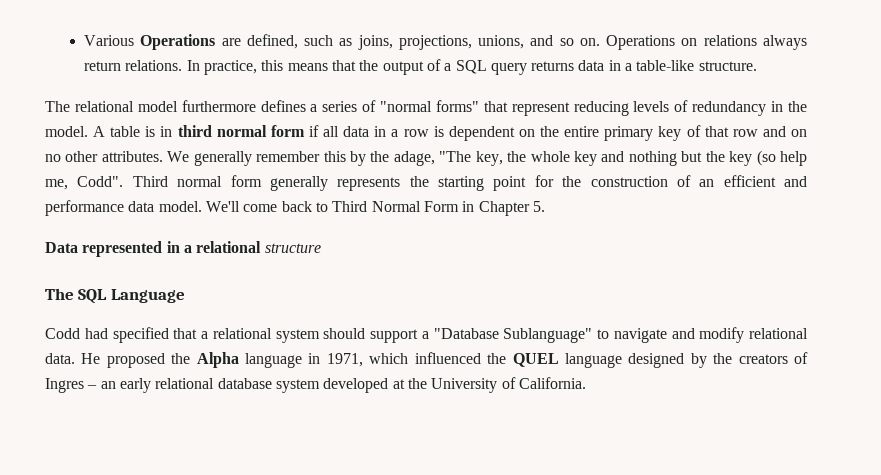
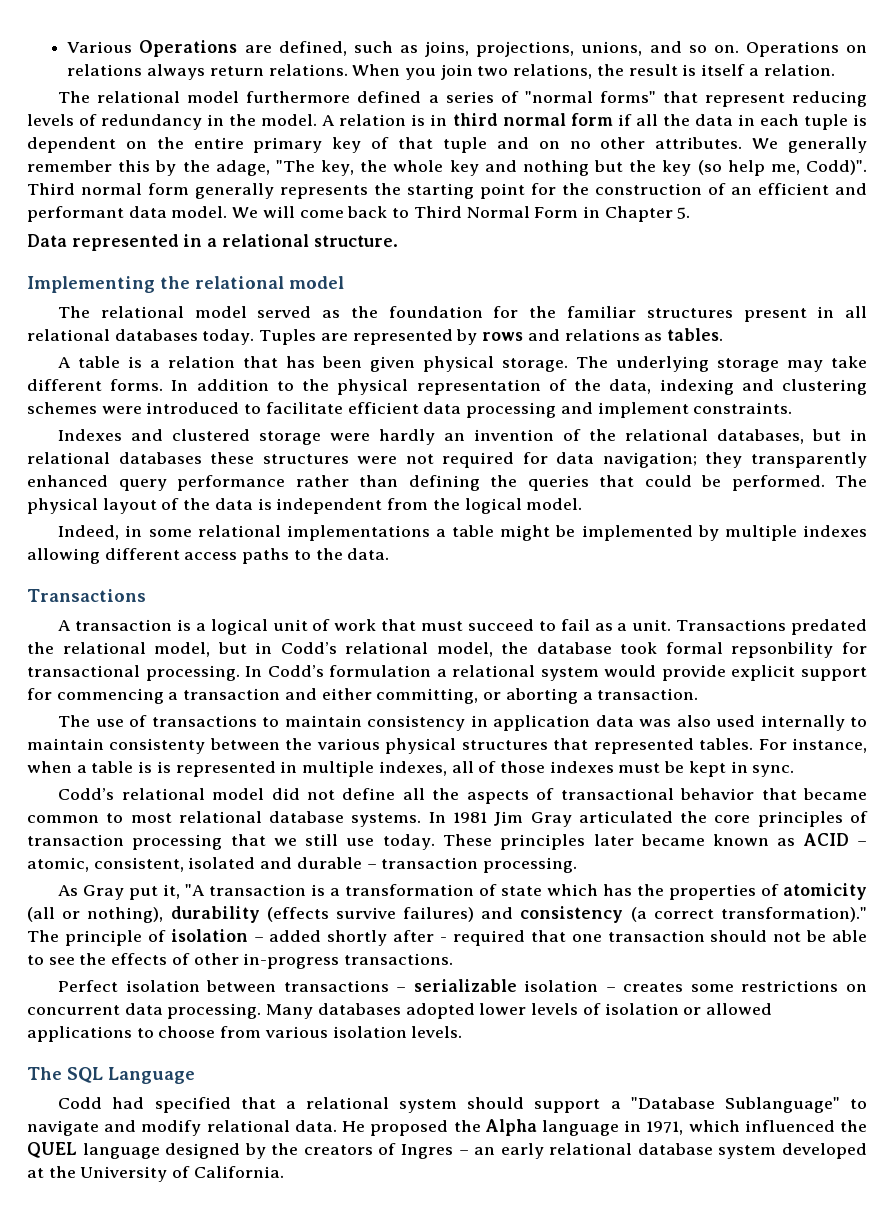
- In practice, this means that the output of a SQL query returns data in a table-like structure.
+ When you join two relations, the result is itself a relation.
- The relational model furthermore defines a series of "normal forms" that represent reducing levels of redundancy in the model.
+ The relational model furthermore defined a series of "normal forms" that represent reducing levels of redundancy in the model.
- A table is in third normal form if all data in a row is dependent on the entire primary key of that row and on no other attributes.
+ A relation is in third normal form if all the data in each tuple is dependent on the entire primary key of that tuple and on no other attributes.
- We generally remember this by the adage, "The key, the whole key and nothing but the key (so help me, Codd".
+ We generally remember this by the adage, "The key, the whole key and nothing but the key (so help me, Codd)".
- Third normal form generally represents the starting point for the construction of an efficient and performance data model.
+ Third normal form generally represents the starting point for the construction of an efficient and performant data model.
- We'll come back to Third Normal Form in Chapter 5.
+ We will come back to Third Normal Form in Chapter 5.
- Data represented in a relational structure
+ Data represented in a relational structure.
+ Implementing the relational model
+ The relational model served as the foundation for the familiar structures present in all relational databases today. Tuples are represented by rows and relations as tables.
+ A table is a relation that has been given physical storage. The underlying storage may take different forms. In addition to the physical representation of the data, indexing and clustering schemes were introduced to facilitate efficient data processing and implement constraints.
+ Indexes and clustered storage were hardly an invention of the relational databases, but in relational databases these structures were not required for data navigation; they transparently enhanced query performance rather than defining the queries that could be performed. The physical layout of the data is independent from the logical model.
+ Indeed, in some relational implementations a table might be implemented by multiple indexes allowing different access paths to the data.
+ Transactions
+ A transaction is a logical unit of work that must succeed to fail as a unit. Transactions predated the relational model, but in Codd’s relational model, the database took formal repsonbility for transactional processing. In Codd’s formulation a relational system would provide explicit support for commencing a transaction and either committing, or aborting a transaction.
+ The use of transactions to maintain consistency in application data was also used internally to maintain consistenty between the various physical structures that represented tables. For instance, when a table is is represented in multiple indexes, all of those indexes must be kept in sync.
+ Codd’s relational model did not define all the aspects of transactional behavior that became common to most relational database systems. In 1981 Jim Gray articulated the core principles of transaction processing that we still use today. These principles later became known as ACID – atomic, consistent, isolated and durable – transaction processing.
+ As Gray put it, "A transaction is a transformation of state which has the properties of atomicity (all or nothing), durability (effects survive failures) and consistency (a correct transformation)." The principle of isolation – added shortly after - required that one transaction should not be able to see the effects of other in-progress transactions.
+ Perfect isolation between transactions – serializable isolation – creates some restrictions on concurrent data processing. Many databases adopted lower levels of isolation or allowed applications to choose from various isolation levels.

